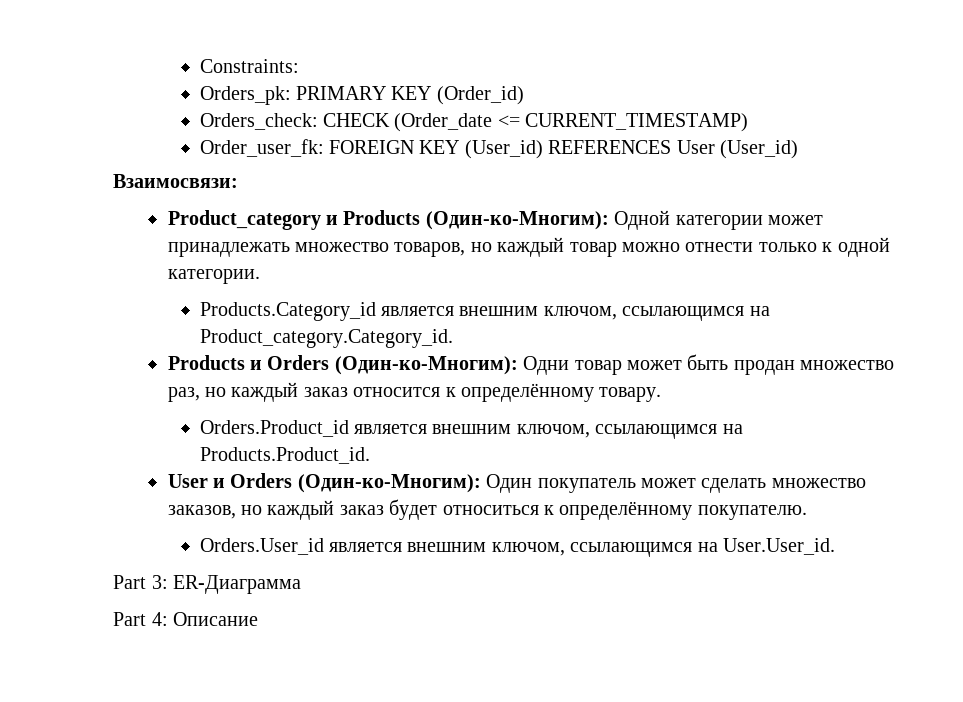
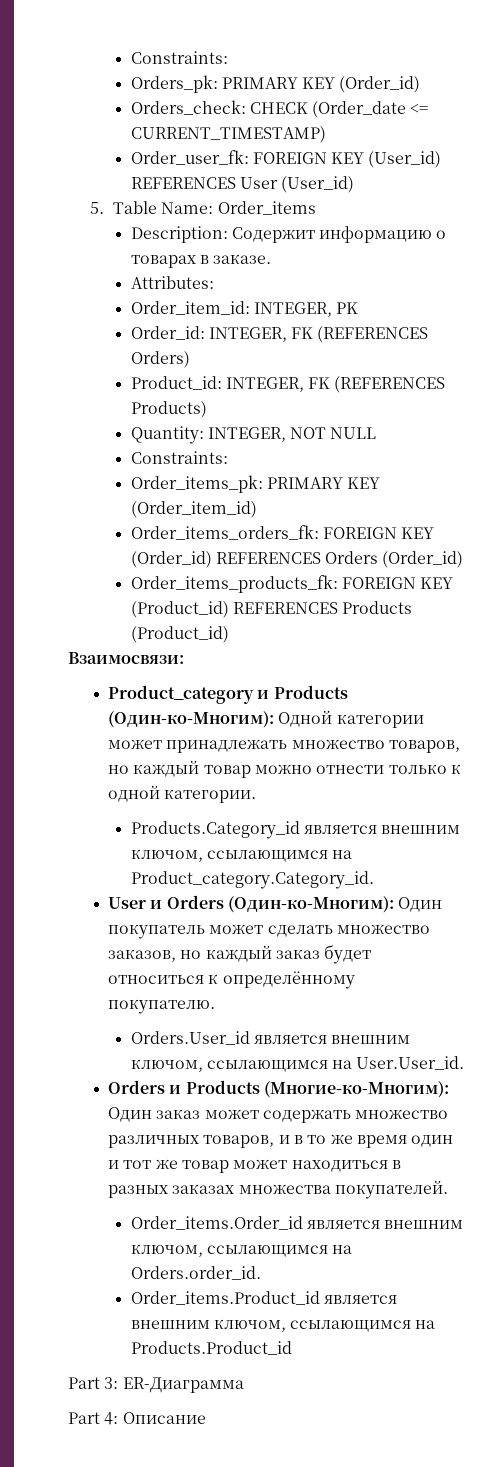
+ 5. Table Name: Order_items
+ Description: Содержит информацию о товарах в заказе.
+ Attributes:
+ Order_item_id: INTEGER, PK
+ Order_id: INTEGER, FK (REFERENCES Orders)
+ Product_id: INTEGER, FK (REFERENCES Products)
+ Quantity: INTEGER, NOT NULL
+ Constraints:
+ Order_items_pk: PRIMARY KEY (Order_item_id)
+ Order_items_orders_fk: FOREIGN KEY (Order_id) REFERENCES Orders (Order_id)
+ Order_items_products_fk: FOREIGN KEY (Product_id) REFERENCES Products (Product_id)
- Products и Orders (Один-ко-Многим): Одни товар может быть продан множество раз, но каждый заказ относится к определённому товару.
- Orders.Product_id является внешним ключом, ссылающимся на Products.Product_id.
+ Orders и Products (Многие-ко-Многим): Один заказ может содержать множество различных товаров, и в то же время один и тот же товар может находиться в разных заказах множества покупателей.
+ Order_items.Order_id является внешним ключом, ссылающимся на Orders.order_id.
+ Order_items.Product_id является внешним ключом, ссылающимся на Products.Product_id

